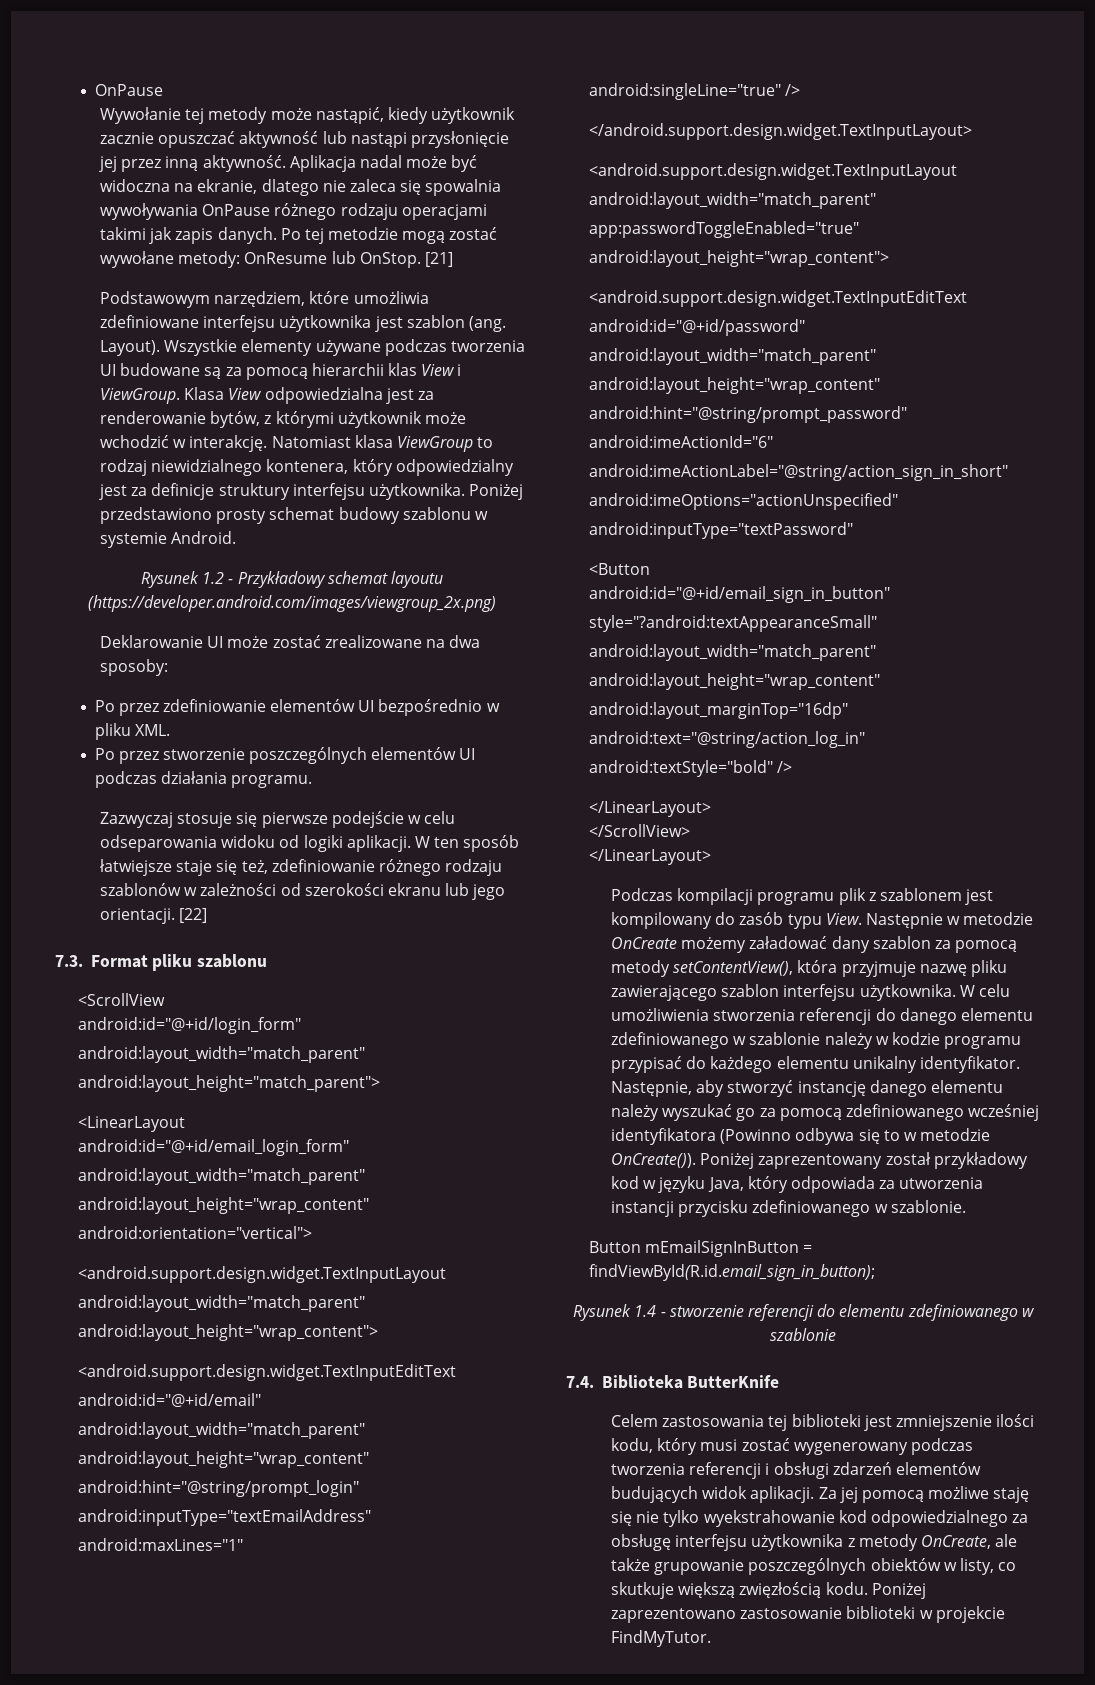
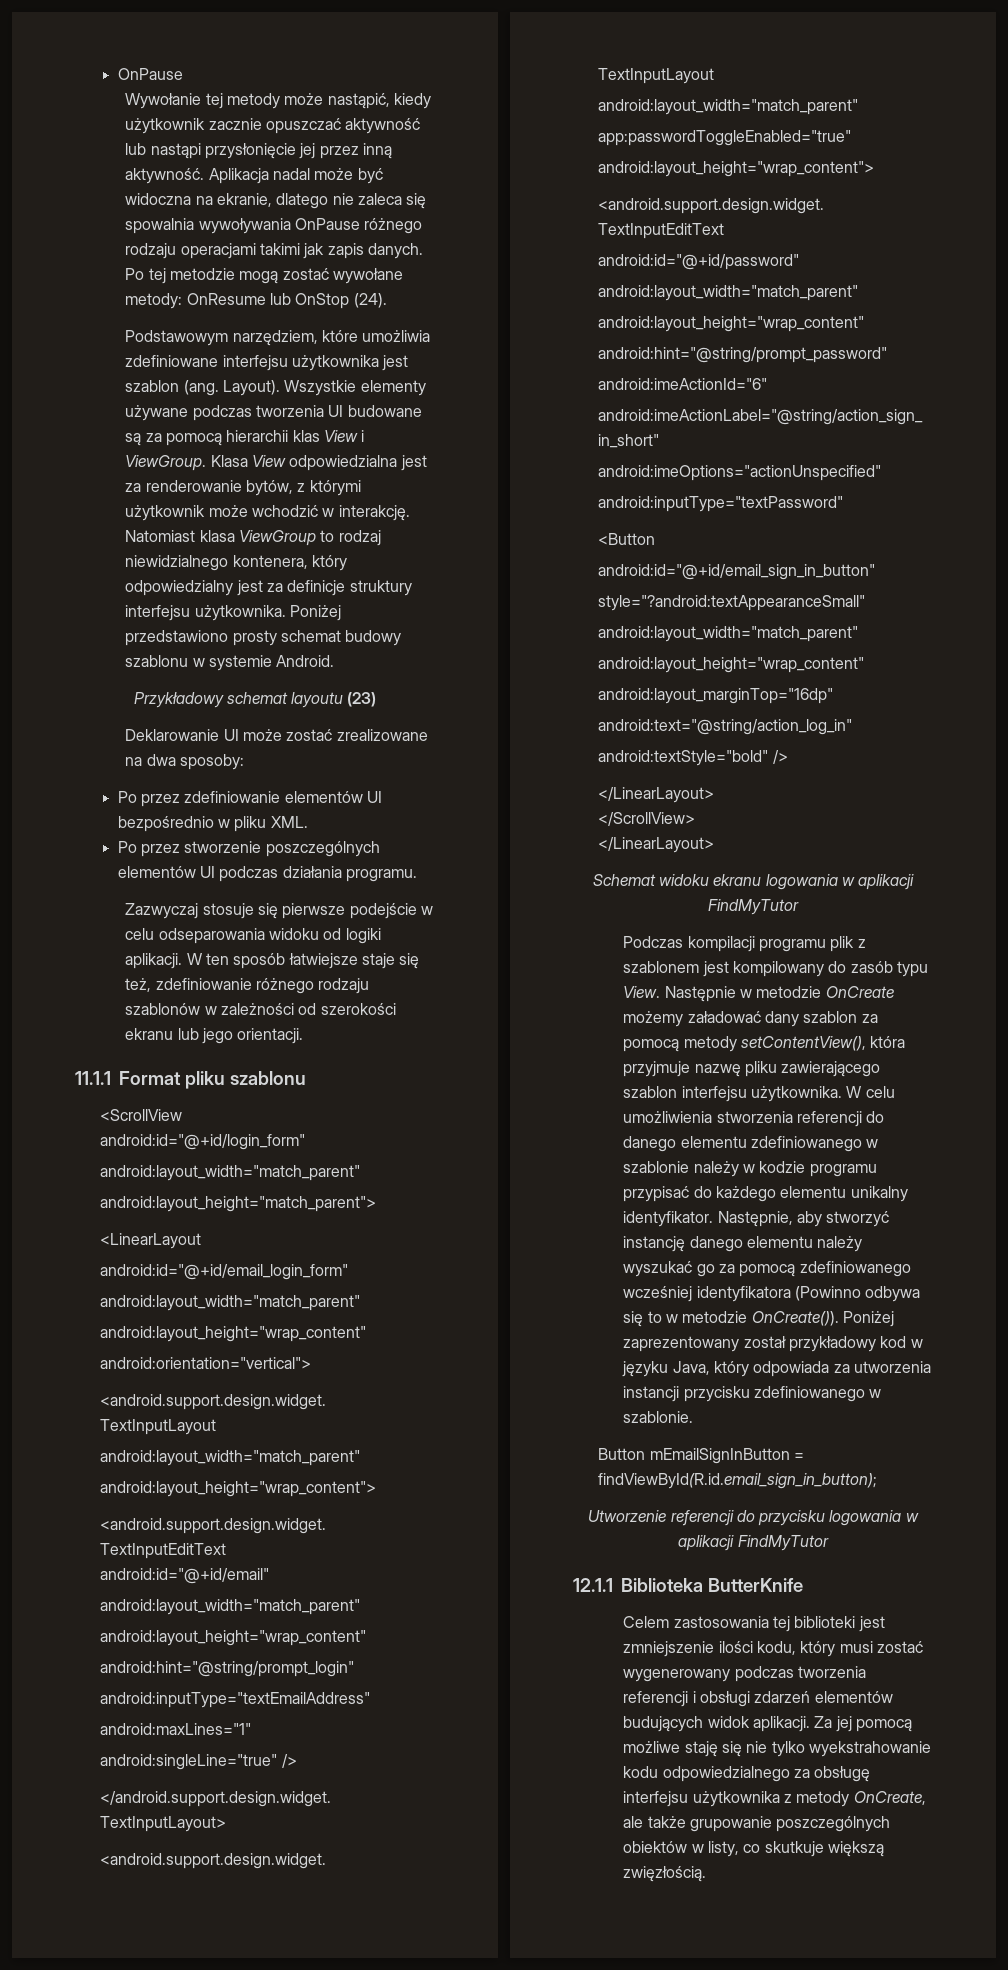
- Po tej metodzie mogą zostać wywołane metody: OnResume lub OnStop. [21]
+ Po tej metodzie mogą zostać wywołane metody: OnResume lub OnStop (24).
- Rysunek 1.2 - Przykładowy schemat layoutu (https://developer.android.com/images/viewgroup_2x.png)
+ Przykładowy schemat layoutu (23)
- W ten sposób łatwiejsze staje się też, zdefiniowanie różnego rodzaju szablonów w zależności od szerokości ekranu lub jego orientacji. [22]
- 7.3. Format pliku szablonu
+ W ten sposób łatwiejsze staje się też, zdefiniowanie różnego rodzaju szablonów w zależności od szerokości ekranu lub jego orientacji.
+ 11.1.1 Format pliku szablonu
+ Schemat widoku ekranu logowania w aplikacji FindMyTutor
- Rysunek 1.4 - stworzenie referencji do elementu zdefiniowanego w szablonie
- 7.4. Biblioteka ButterKnife
+ Utworzenie referencji do przycisku logowania w aplikacji FindMyTutor
+ 12.1.1 Biblioteka ButterKnife
- Za jej pomocą możliwe staję się nie tylko wyekstrahowanie kod odpowiedzialnego za obsługę interfejsu użytkownika z metody OnCreate, ale także grupowanie poszczególnych obiektów w listy, co skutkuje większą zwięzłością kodu. Poniżej zaprezentowano zastosowanie biblioteki w projekcie FindMyTutor.
+ Za jej pomocą możliwe staję się nie tylko wyekstrahowanie kodu odpowiedzialnego za obsługę interfejsu użytkownika z metody OnCreate, ale także grupowanie poszczególnych obiektów w listy, co skutkuje większą zwięzłością.

